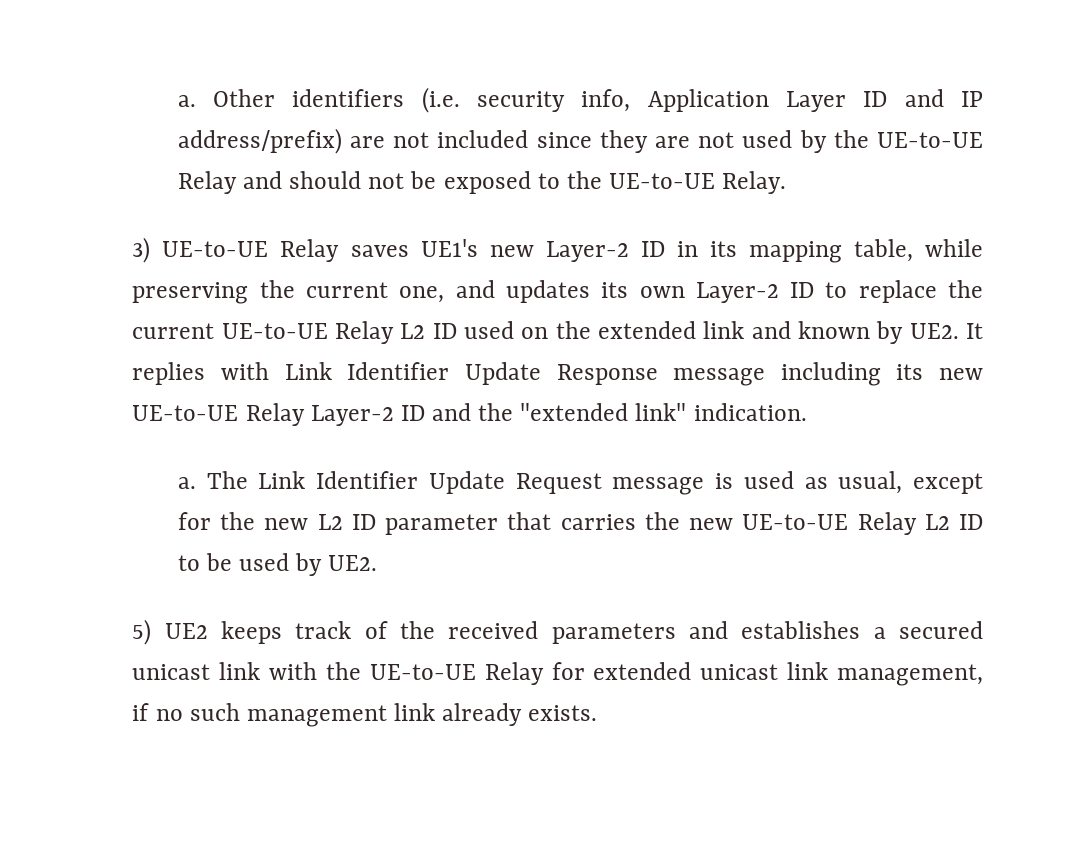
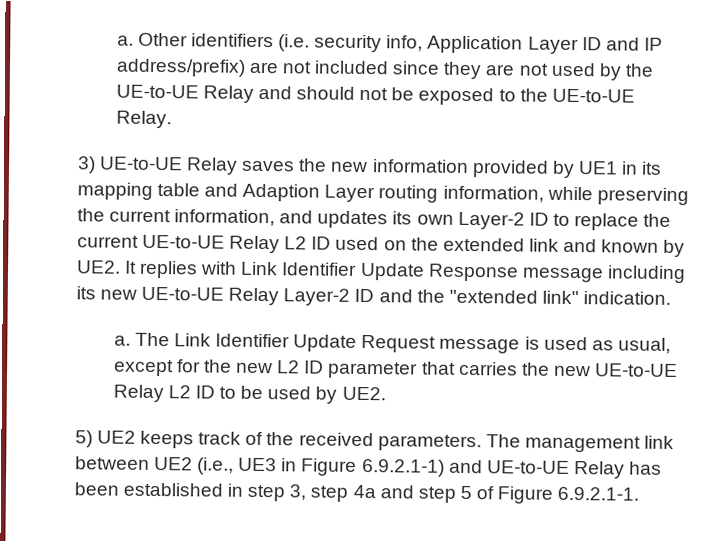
- 3) UE-to-UE Relay saves UE1's new Layer-2 ID in its mapping table, while preserving the current one, and updates its own Layer-2 ID to replace the current UE-to-UE Relay L2 ID used on the extended link and known by UE2. It replies with Link Identifier Update Response message including its new UE-to-UE Relay Layer-2 ID and the "extended link" indication.
+ 3) UE-to-UE Relay saves the new information provided by UE1 in its mapping table and Adaption Layer routing information, while preserving the current information, and updates its own Layer-2 ID to replace the current UE-to-UE Relay L2 ID used on the extended link and known by UE2. It replies with Link Identifier Update Response message including its new UE-to-UE Relay Layer-2 ID and the "extended link" indication.
- 5) UE2 keeps track of the received parameters and establishes a secured unicast link with the UE-to-UE Relay for extended unicast link management, if no such management link already exists.
+ 5) UE2 keeps track of the received parameters. The management link between UE2 (i.e., UE3 in Figure 6.9.2.1-1) and UE-to-UE Relay has been established in step 3, step 4a and step 5 of Figure 6.9.2.1-1.

